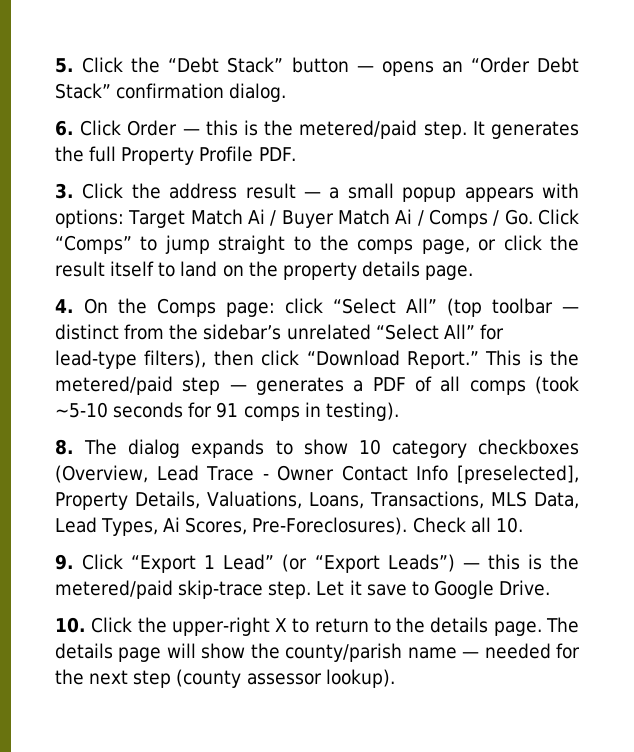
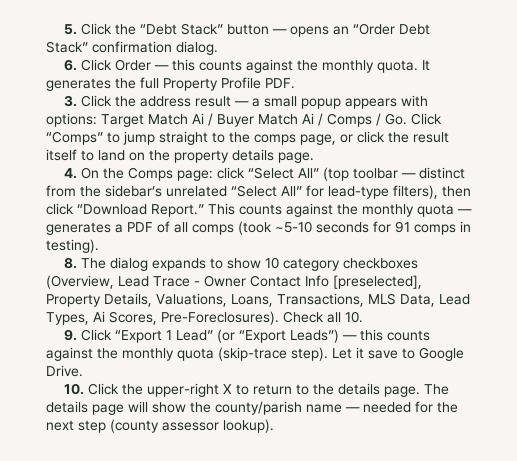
- 6. Click Order — this is the metered/paid step.
+ 6. Click Order — this counts against the monthly quota.
- This is the metered/paid step — generates a PDF of all comps (took ~5-10 seconds for 91 comps in testing).
+ This counts against the monthly quota — generates a PDF of all comps (took ~5-10 seconds for 91 comps in testing).
- 9. Click “Export 1 Lead” (or “Export Leads”) — this is the metered/paid skip-trace step.
+ 9. Click “Export 1 Lead” (or “Export Leads”) — this counts against the monthly quota (skip-trace step).

